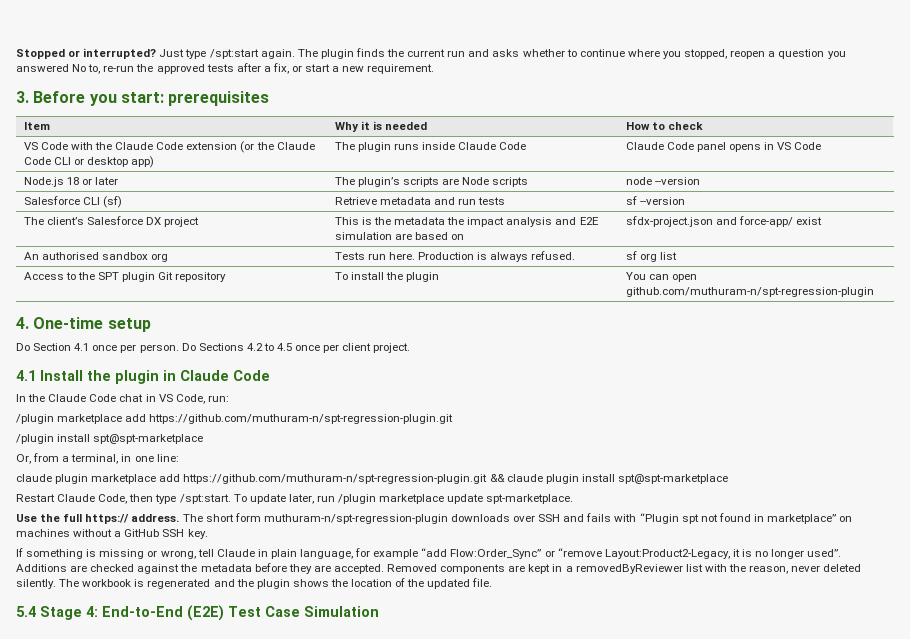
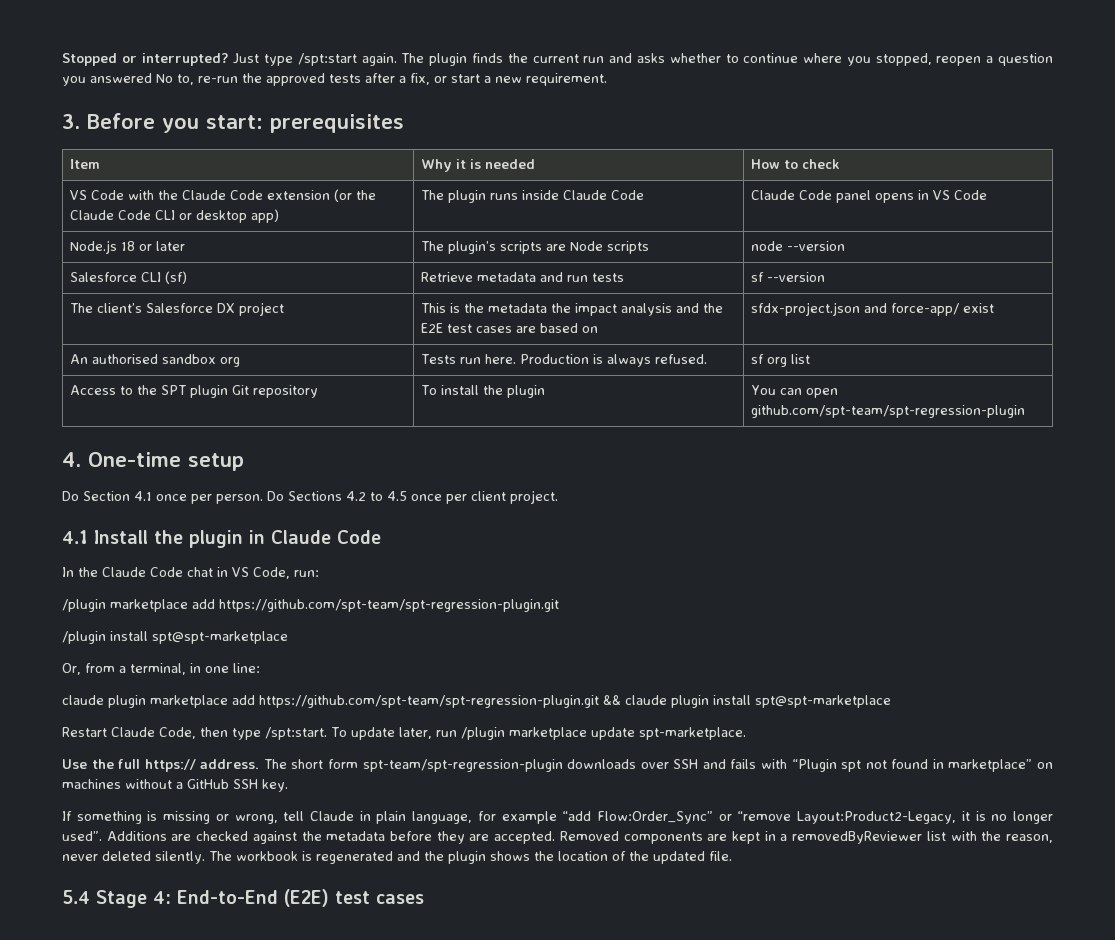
- The client’s Salesforce DX project | This is the metadata the impact analysis and E2E simulation are based on | sfdx-project.json and force-app/ exist
+ The client’s Salesforce DX project | This is the metadata the impact analysis and the E2E test cases are based on | sfdx-project.json and force-app/ exist
- Access to the SPT plugin Git repository | To install the plugin | You can open github.com/muthuram-n/spt-regression-plugin
+ Access to the SPT plugin Git repository | To install the plugin | You can open github.com/spt-team/spt-regression-plugin
- /plugin marketplace add https://github.com/muthuram-n/spt-regression-plugin.git
+ /plugin marketplace add https://github.com/spt-team/spt-regression-plugin.git
- claude plugin marketplace add https://github.com/muthuram-n/spt-regression-plugin.git && claude plugin install spt@spt-marketplace
+ claude plugin marketplace add https://github.com/spt-team/spt-regression-plugin.git && claude plugin install spt@spt-marketplace
- The short form muthuram-n/spt-regression-plugin downloads over SSH and fails with “Plugin spt not found in marketplace” on machines without a GitHub SSH key.
+ The short form spt-team/spt-regression-plugin downloads over SSH and fails with “Plugin spt not found in marketplace” on machines without a GitHub SSH key.
- 5.4 Stage 4: End-to-End (E2E) Test Case Simulation
+ 5.4 Stage 4: End-to-End (E2E) test cases

